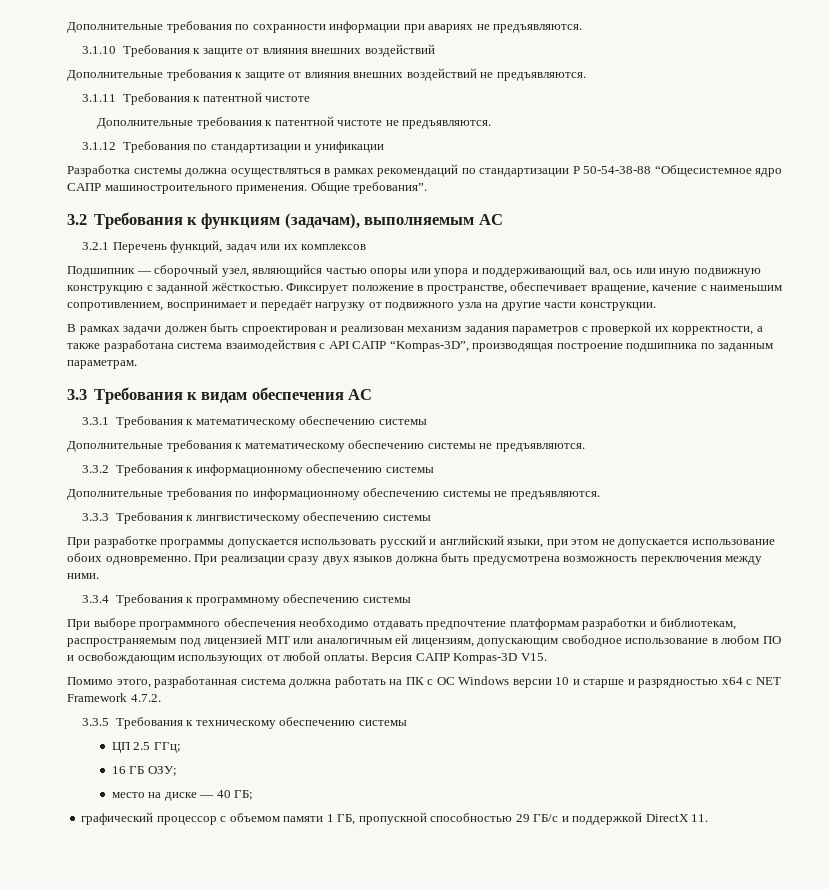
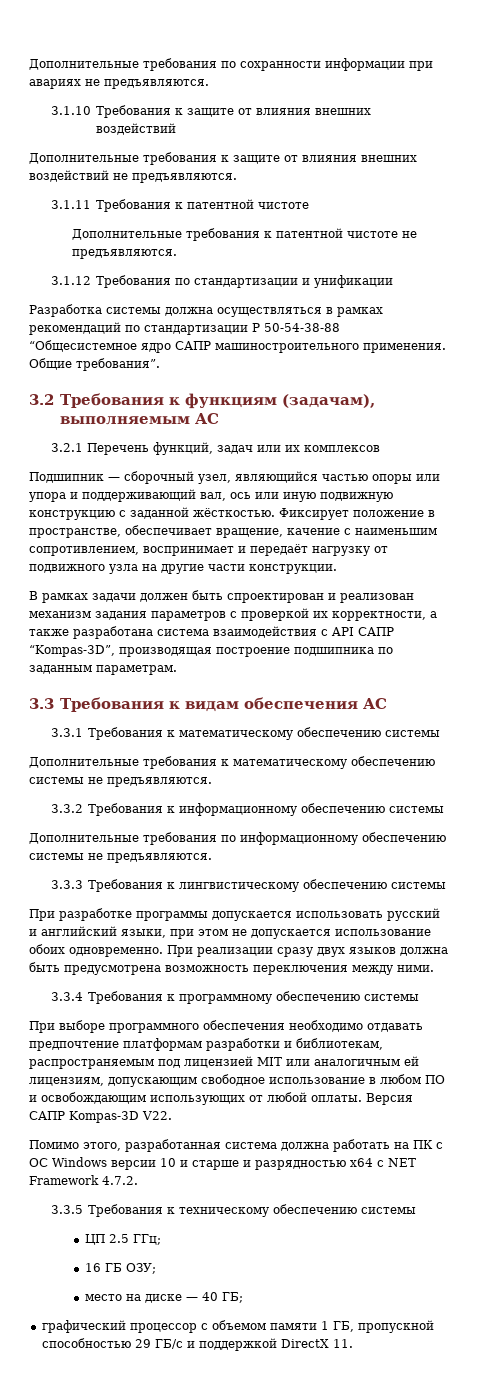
- Версия САПР Kompas-3D V15.
+ Версия САПР Kompas-3D V22.

